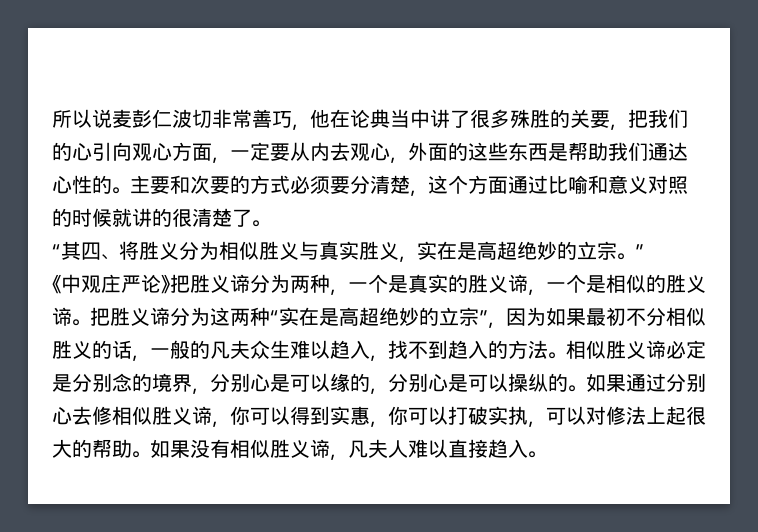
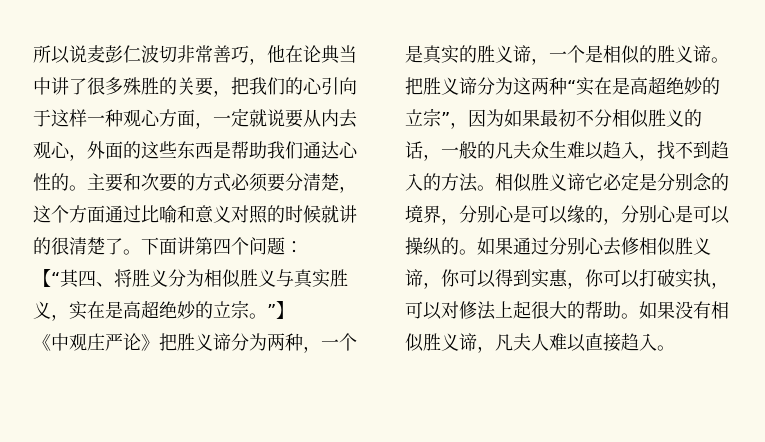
- 所以说麦彭仁波切非常善巧，他在论典当中讲了很多殊胜的关要，把我们的心引向观心方面，一定要从内去观心，外面的这些东西是帮助我们通达心性的。
+ 所以说麦彭仁波切非常善巧，他在论典当中讲了很多殊胜的关要，把我们的心引向于这样一种观心方面，一定就说要从内去观心，外面的这些东西是帮助我们通达心性的。
- 主要和次要的方式必须要分清楚，这个方面通过比喻和意义对照的时候就讲的很清楚了。
- “其四、将胜义分为相似胜义与真实胜义，实在是高超绝妙的立宗。”
+ 主要和次要的方式必须要分清楚，这个方面通过比喻和意义对照的时候就讲的很清楚了。下面讲第四个问题：
+ 【“其四、将胜义分为相似胜义与真实胜义，实在是高超绝妙的立宗。”】
- 相似胜义谛必定是分别念的境界，分别心是可以缘的，分别心是可以操纵的。
+ 相似胜义谛它必定是分别念的境界，分别心是可以缘的，分别心是可以操纵的。

